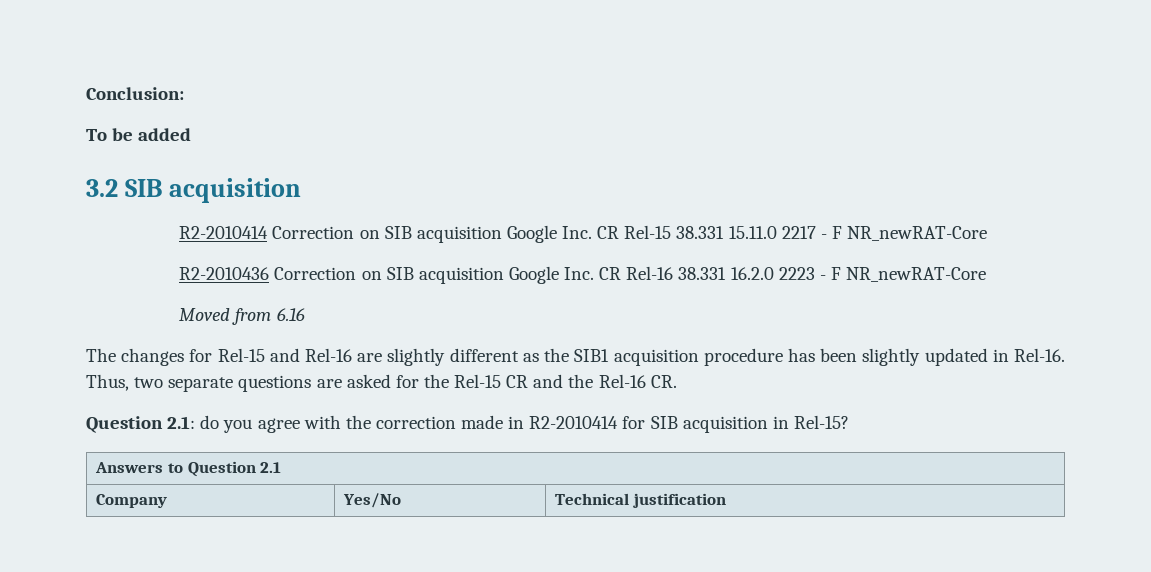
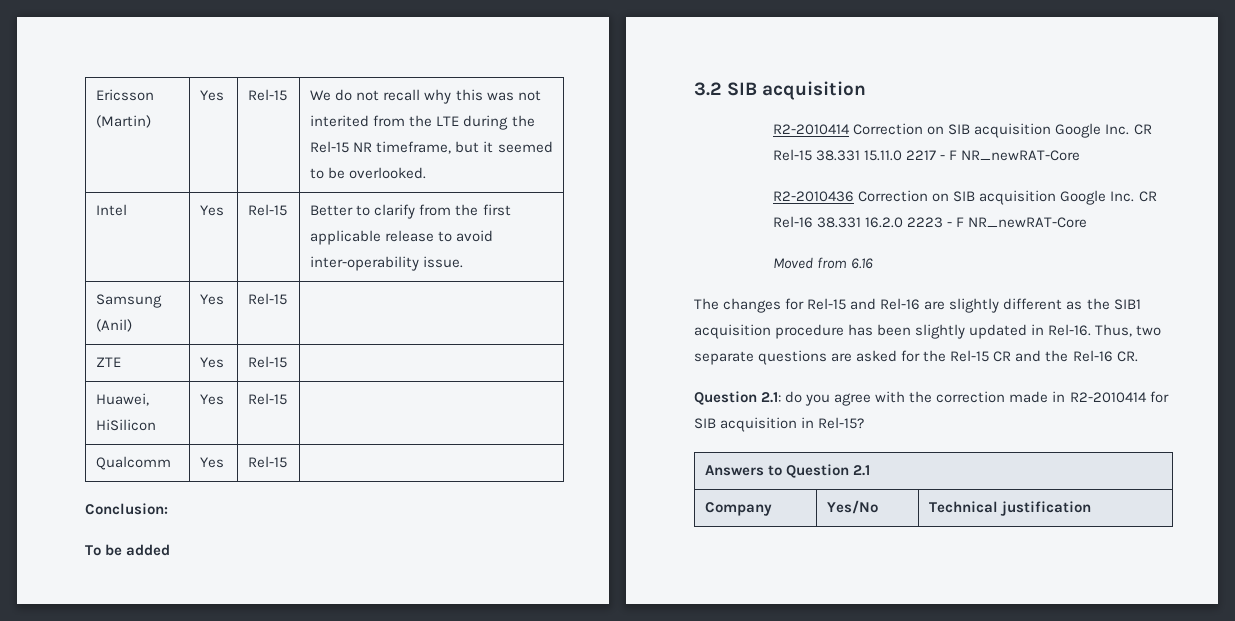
+ Ericsson (Martin) | Yes | Rel-15 | We do not recall why this was not interited from the LTE during the Rel-15 NR timeframe, but it seemed to be overlooked.
+ Intel | Yes | Rel-15 | Better to clarify from the first applicable release to avoid inter-operability issue.
+ Samsung (Anil) | Yes | Rel-15 |
+ ZTE | Yes | Rel-15 |
+ Huawei, HiSilicon | Yes | Rel-15 |
+ Qualcomm | Yes | Rel-15 |

